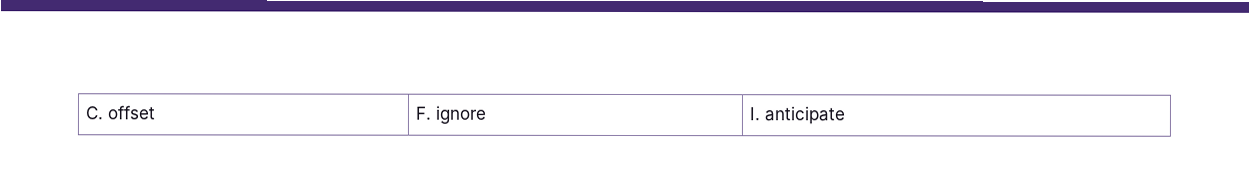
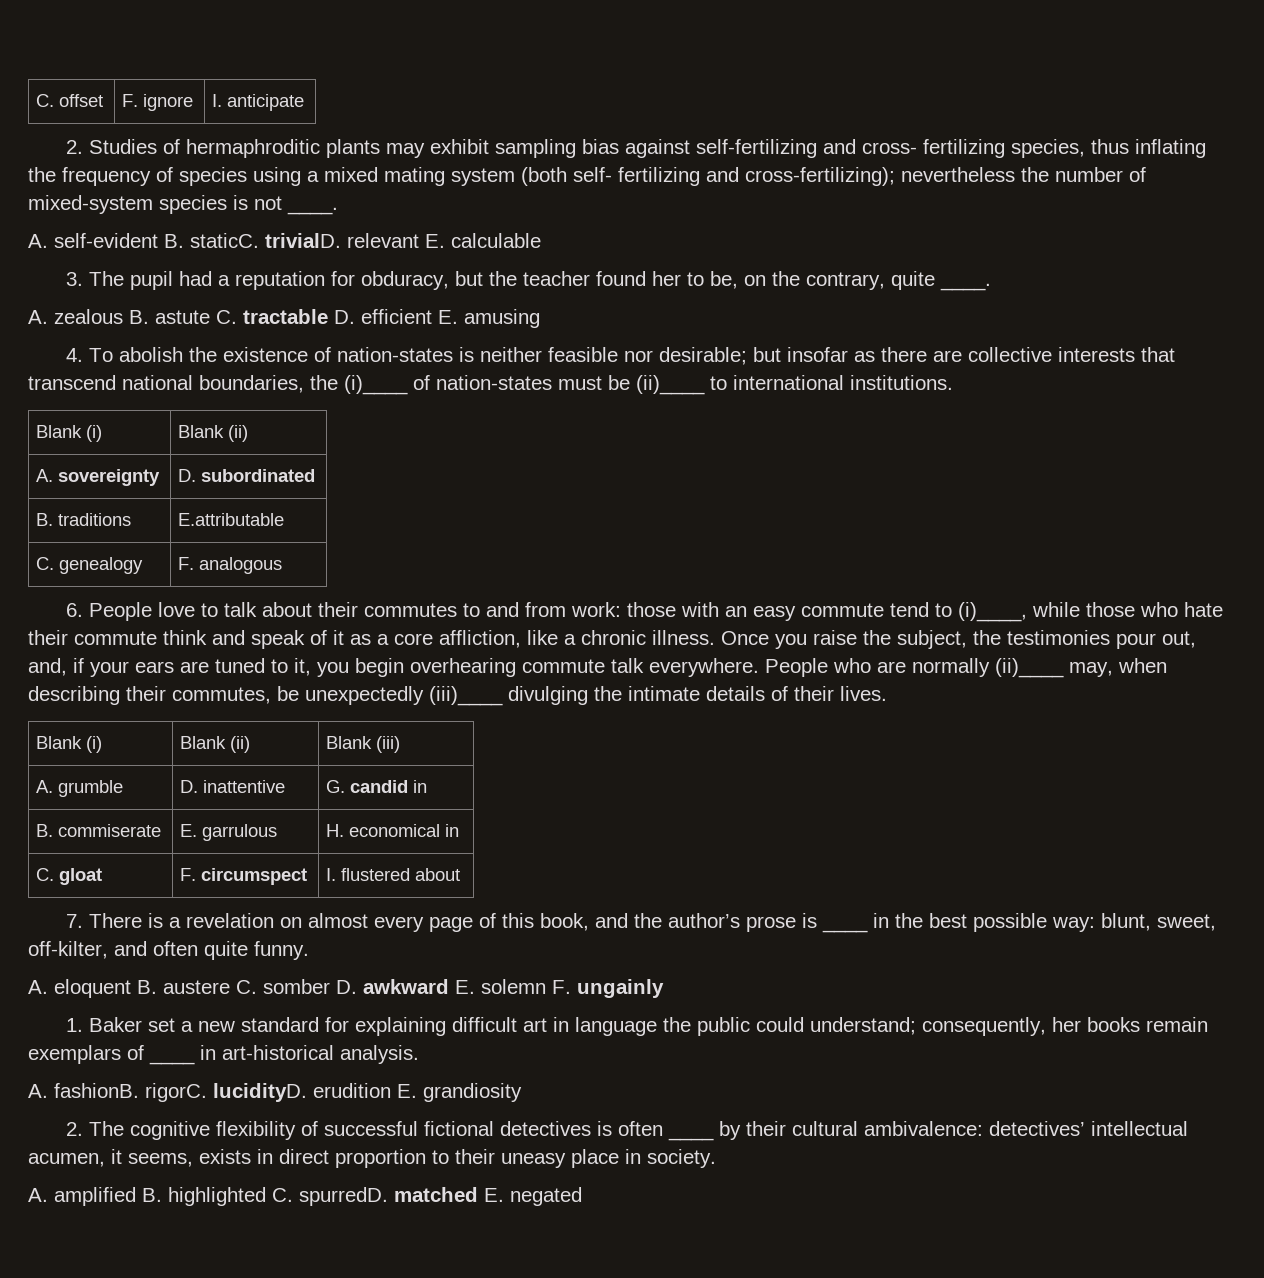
+ 2. Studies of hermaphroditic plants may exhibit sampling bias against self-fertilizing and cross- fertilizing species, thus inflating the frequency of species using a mixed mating system (both self- fertilizing and cross-fertilizing); nevertheless the number of mixed-system species is not ____.
+ A. self-evident B. staticC. trivialD. relevant E. calculable
+ 3. The pupil had a reputation for obduracy, but the teacher found her to be, on the contrary, quite ____.
+ A. zealous B. astute C. tractable D. efficient E. amusing
+ 4. To abolish the existence of nation-states is neither feasible nor desirable; but insofar as there are collective interests that transcend national boundaries, the (i)____ of nation-states must be (ii)____ to international institutions.
+ Blank (i) | Blank (ii)
+ A. sovereignty | D. subordinated
+ B. traditions | E.attributable
+ C. genealogy | F. analogous
+ 6. People love to talk about their commutes to and from work: those with an easy commute tend to (i)____, while those who hate their commute think and speak of it as a core affliction, like a chronic illness. Once you raise the subject, the testimonies pour out, and, if your ears are tuned to it, you begin overhearing commute talk everywhere. People who are normally (ii)____ may, when describing their commutes, be unexpectedly (iii)____ divulging the intimate details of their lives.
+ Blank (i) | Blank (ii) | Blank (iii)
+ A. grumble | D. inattentive | G. candid in
+ B. commiserate | E. garrulous | H. economical in
+ C. gloat | F. circumspect | I. flustered about
+ 7. There is a revelation on almost every page of this book, and the author’s prose is ____ in the best possible way: blunt, sweet, off-kilter, and often quite funny.
+ A. eloquent B. austere C. somber D. awkward E. solemn F. ungainly
+ 1. Baker set a new standard for explaining difficult art in language the public could understand; consequently, her books remain exemplars of ____ in art-historical analysis.
+ A. fashionB. rigorC. lucidityD. erudition E. grandiosity
+ 2. The cognitive flexibility of successful fictional detectives is often ____ by their cultural ambivalence: detectives’ intellectual acumen, it seems, exists in direct proportion to their uneasy place in society.
+ A. amplified B. highlighted C. spurredD. matched E. negated

